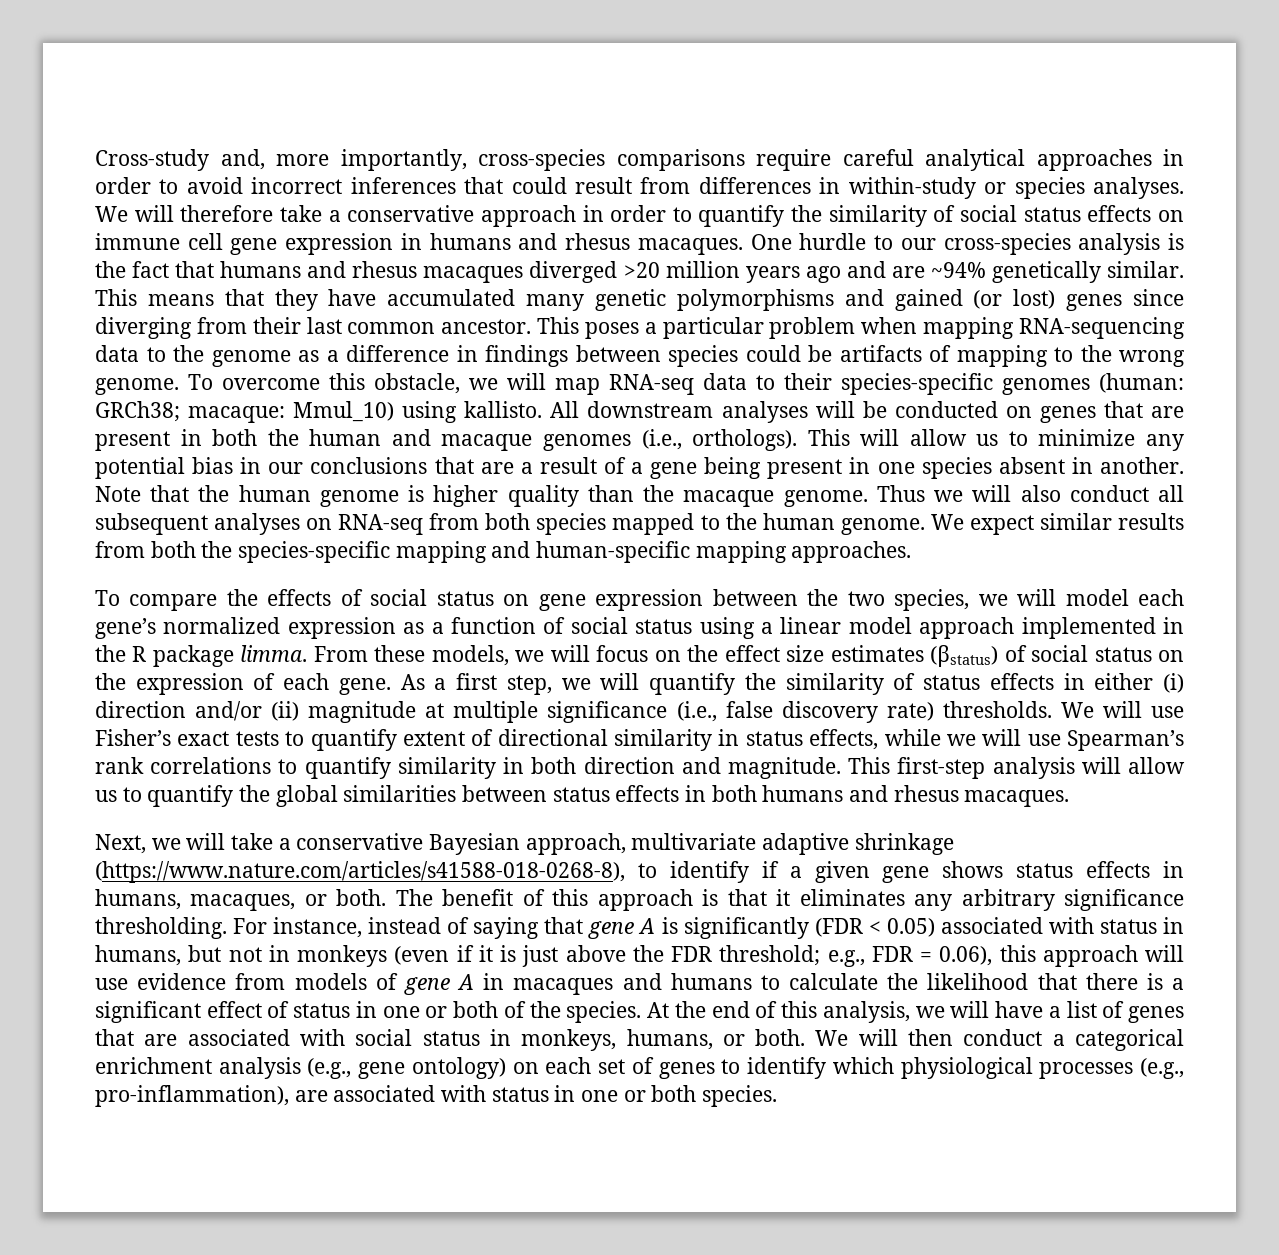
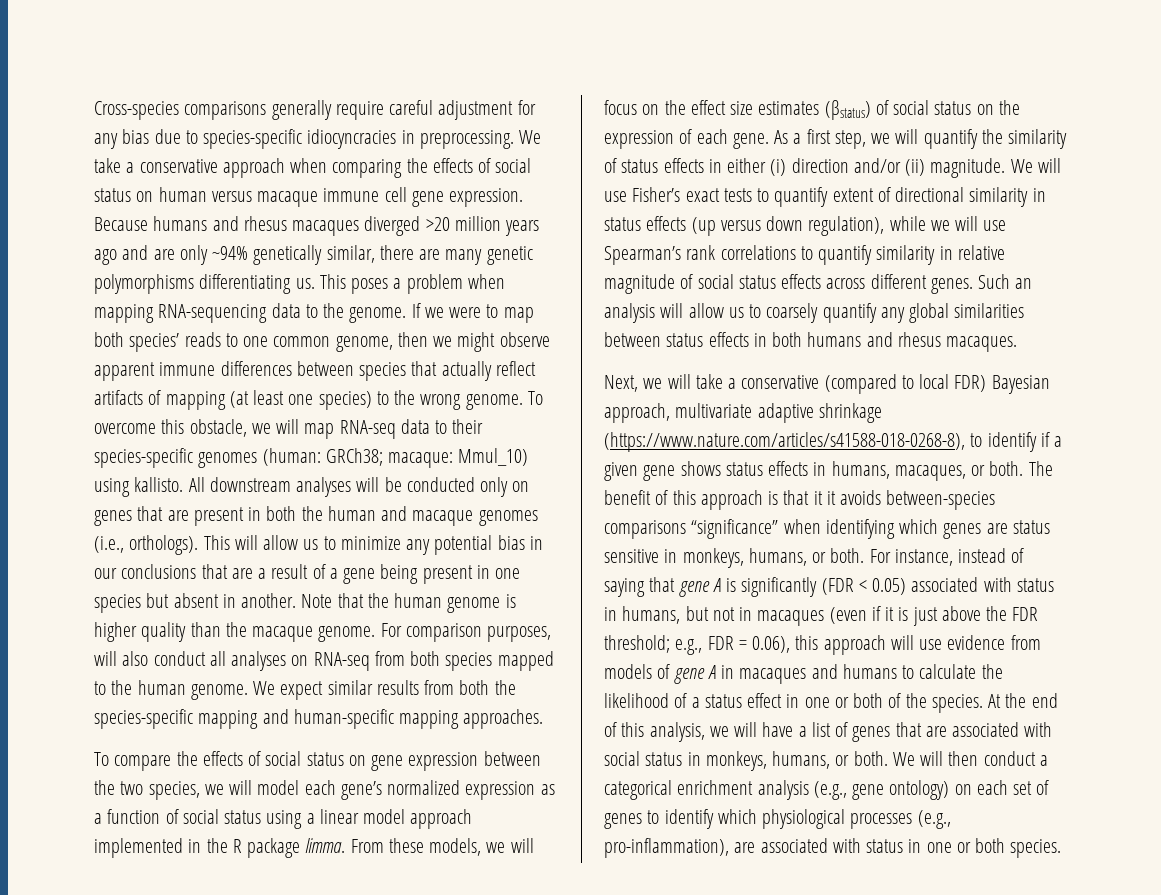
- Cross-study and, more importantly, cross-species comparisons require careful analytical approaches in order to avoid incorrect inferences that could result from differences in within-study or species analyses. We will therefore take a conservative approach in order to quantify the similarity of social status effects on immune cell gene expression in humans and rhesus macaques. One hurdle to our cross-species analysis is the fact that humans and rhesus macaques diverged >20 million years ago and are ~94% genetically similar. This means that they have accumulated many genetic polymorphisms and gained (or lost) genes since diverging from their last common ancestor.
+ Cross-species comparisons generally require careful adjustment for any bias due to species-specific idiocyncracies in preprocessing. We take a conservative approach when comparing the effects of social status on human versus macaque immune cell gene expression. Because humans and rhesus macaques diverged >20 million years ago and are only ~94% genetically similar, there are many genetic polymorphisms differentiating us.
- This poses a particular problem when mapping RNA-sequencing data to the genome as a difference in findings between species could be artifacts of mapping to the wrong genome.
+ This poses a problem when mapping RNA-sequencing data to the genome. If we were to map both species’ reads to one common genome, then we might observe apparent immune differences between species that actually reflect artifacts of mapping (at least one species) to the wrong genome.
- All downstream analyses will be conducted on genes that are present in both the human and macaque genomes (i.e., orthologs).
+ All downstream analyses will be conducted only on genes that are present in both the human and macaque genomes (i.e., orthologs).
- This will allow us to minimize any potential bias in our conclusions that are a result of a gene being present in one species absent in another.
+ This will allow us to minimize any potential bias in our conclusions that are a result of a gene being present in one species but absent in another.
- Thus we will also conduct all subsequent analyses on RNA-seq from both species mapped to the human genome.
+ For comparison purposes, will also conduct all analyses on RNA-seq from both species mapped to the human genome.
- As a first step, we will quantify the similarity of status effects in either (i) direction and/or (ii) magnitude at multiple significance (i.e., false discovery rate) thresholds.
+ As a first step, we will quantify the similarity of status effects in either (i) direction and/or (ii) magnitude.
- We will use Fisher’s exact tests to quantify extent of directional similarity in status effects, while we will use Spearman’s rank correlations to quantify similarity in both direction and magnitude. This first-step analysis will allow us to quantify the global similarities between status effects in both humans and rhesus macaques.
+ We will use Fisher’s exact tests to quantify extent of directional similarity in status effects (up versus down regulation), while we will use Spearman’s rank correlations to quantify similarity in relative magnitude of social status effects across different genes. Such an analysis will allow us to coarsely quantify any global similarities between status effects in both humans and rhesus macaques.
- Next, we will take a conservative Bayesian approach, multivariate adaptive shrinkage (https://www.nature.com/articles/s41588-018-0268-8), to identify if a given gene shows status effects in humans, macaques, or both.
+ Next, we will take a conservative (compared to local FDR) Bayesian approach, multivariate adaptive shrinkage (https://www.nature.com/articles/s41588-018-0268-8), to identify if a given gene shows status effects in humans, macaques, or both.
- The benefit of this approach is that it eliminates any arbitrary significance thresholding.
+ The benefit of this approach is that it it avoids between-species comparisons “significance” when identifying which genes are status sensitive in monkeys, humans, or both.
- For instance, instead of saying that gene A is significantly (FDR < 0.05) associated with status in humans, but not in monkeys (even if it is just above the FDR threshold; e.g., FDR = 0.06), this approach will use evidence from models of gene A in macaques and humans to calculate the likelihood that there is a significant effect of status in one or both of the species.
+ For instance, instead of saying that gene A is significantly (FDR < 0.05) associated with status in humans, but not in macaques (even if it is just above the FDR threshold; e.g., FDR = 0.06), this approach will use evidence from models of gene A in macaques and humans to calculate the likelihood of a status effect in one or both of the species.

